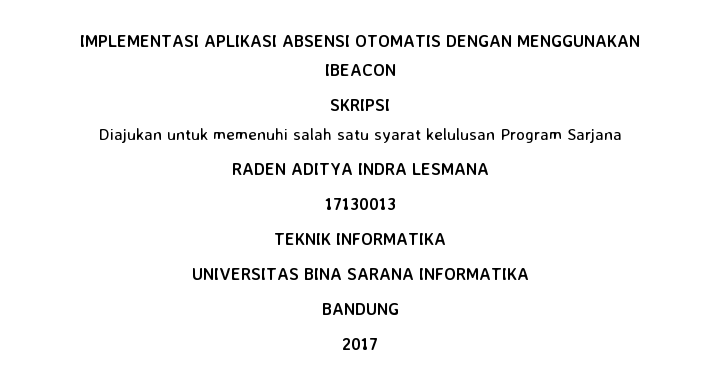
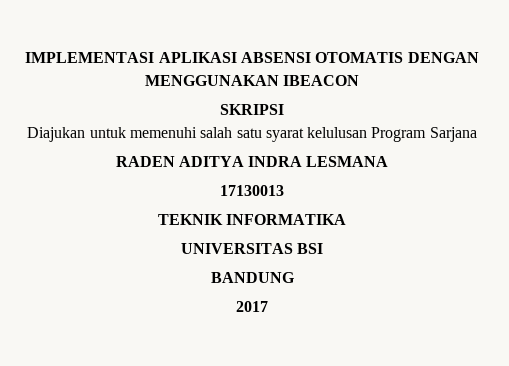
- UNIVERSITAS BINA SARANA INFORMATIKA
+ UNIVERSITAS BSI

